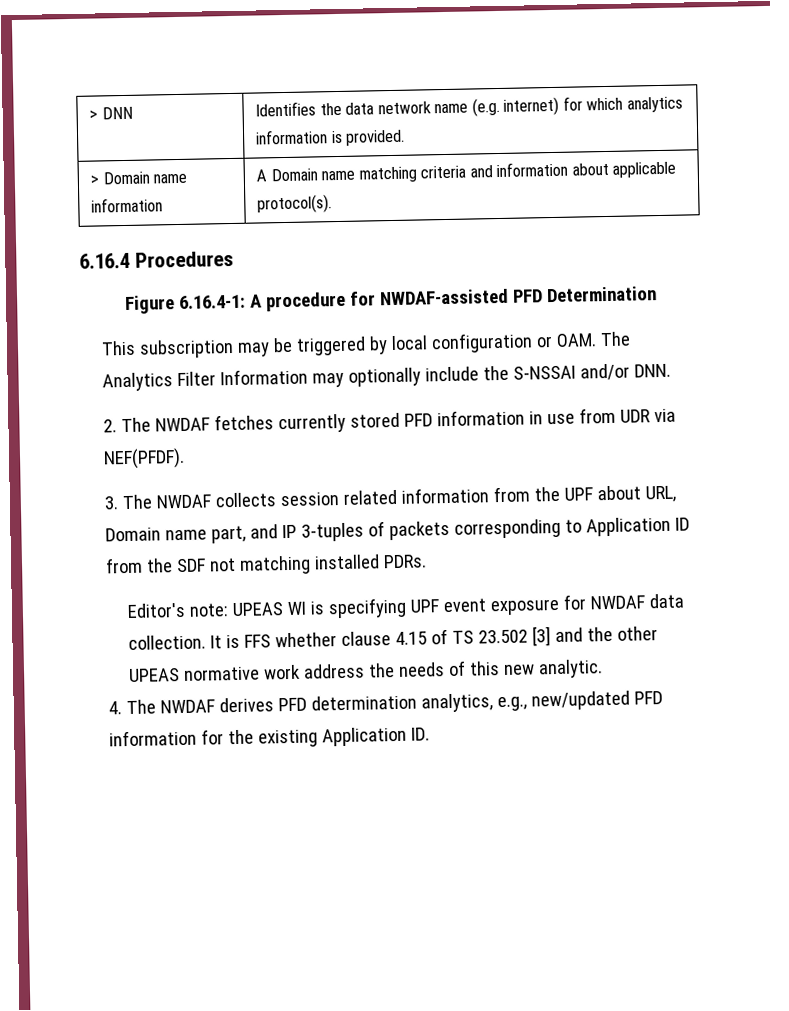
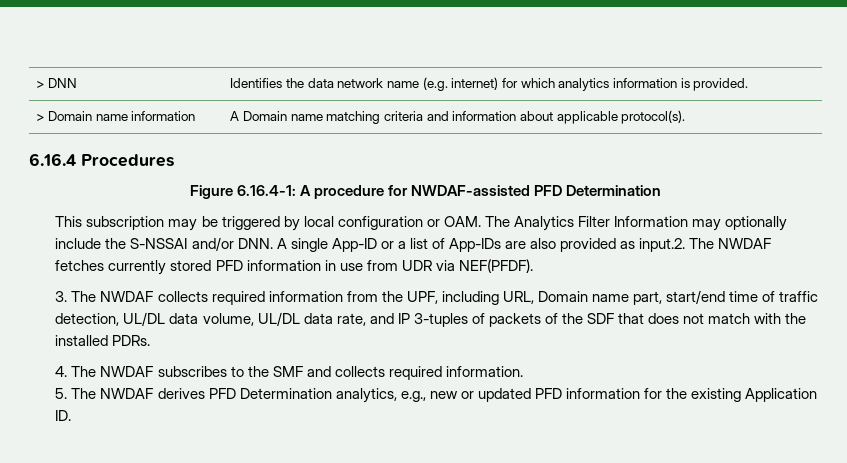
- This subscription may be triggered by local configuration or OAM. The Analytics Filter Information may optionally include the S-NSSAI and/or DNN.
- 2. The NWDAF fetches currently stored PFD information in use from UDR via NEF(PFDF).
+ This subscription may be triggered by local configuration or OAM. The Analytics Filter Information may optionally include the S-NSSAI and/or DNN. A single App-ID or a list of App-IDs are also provided as input.2. The NWDAF fetches currently stored PFD information in use from UDR via NEF(PFDF).
- 3. The NWDAF collects session related information from the UPF about URL, Domain name part, and IP 3-tuples of packets corresponding to Application ID from the SDF not matching installed PDRs.
- Editor's note: UPEAS WI is specifying UPF event exposure for NWDAF data collection. It is FFS whether clause 4.15 of TS 23.502 [3] and the other UPEAS normative work address the needs of this new analytic.
- 4. The NWDAF derives PFD determination analytics, e.g., new/updated PFD information for the existing Application ID.
+ 3. The NWDAF collects required information from the UPF, including URL, Domain name part, start/end time of traffic detection, UL/DL data volume, UL/DL data rate, and IP 3-tuples of packets of the SDF that does not match with the installed PDRs.
+ 4. The NWDAF subscribes to the SMF and collects required information.
+ 5. The NWDAF derives PFD Determination analytics, e.g., new or updated PFD information for the existing Application ID.

